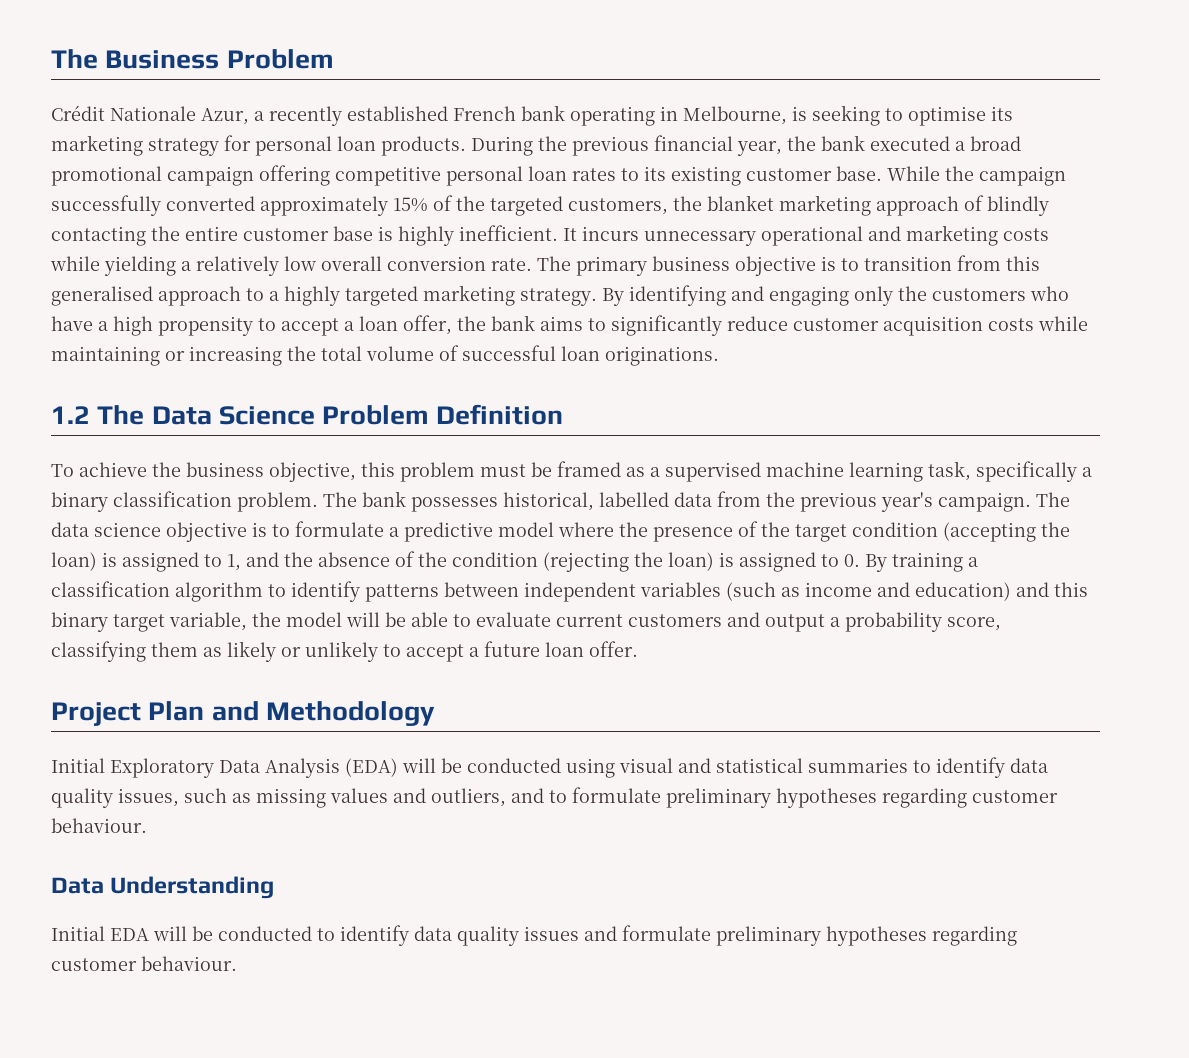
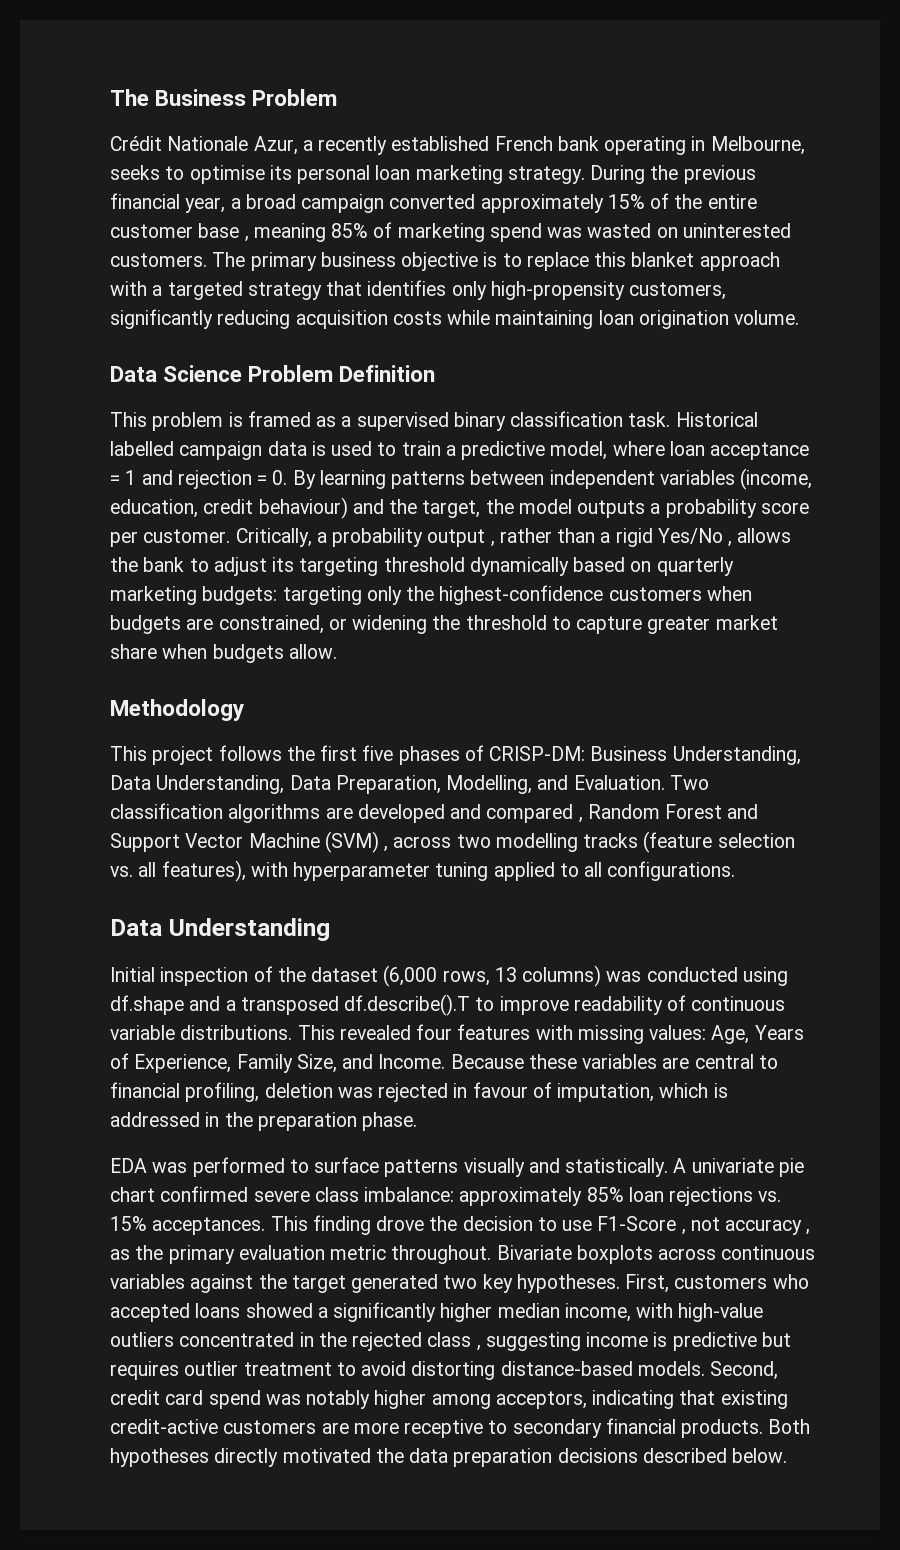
- Crédit Nationale Azur, a recently established French bank operating in Melbourne, is seeking to optimise its marketing strategy for personal loan products.
+ Crédit Nationale Azur, a recently established French bank operating in Melbourne, seeks to optimise its personal loan marketing strategy.
- During the previous financial year, the bank executed a broad promotional campaign offering competitive personal loan rates to its existing customer base. While the campaign successfully converted approximately 15% of the targeted customers, the blanket marketing approach of blindly contacting the entire customer base is highly inefficient. It incurs unnecessary operational and marketing costs while yielding a relatively low overall conversion rate.
+ During the previous financial year, a broad campaign converted approximately 15% of the entire customer base , meaning 85% of marketing spend was wasted on uninterested customers.
- The primary business objective is to transition from this generalised approach to a highly targeted marketing strategy. By identifying and engaging only the customers who have a high propensity to accept a loan offer, the bank aims to significantly reduce customer acquisition costs while maintaining or increasing the total volume of successful loan originations.
- 1.2 The Data Science Problem Definition
- To achieve the business objective, this problem must be framed as a supervised machine learning task, specifically a binary classification problem. The bank possesses historical, labelled data from the previous year's campaign. The data science objective is to formulate a predictive model where the presence of the target condition (accepting the loan) is assigned to 1, and the absence of the condition (rejecting the loan) is assigned to 0. By training a classification algorithm to identify patterns between independent variables (such as income and education) and this binary target variable, the model will be able to evaluate current customers and output a probability score, classifying them as likely or unlikely to accept a future loan offer.
- Project Plan and Methodology
- Initial Exploratory Data Analysis (EDA) will be conducted using visual and statistical summaries to identify data quality issues, such as missing values and outliers, and to formulate preliminary hypotheses regarding customer behaviour.
+ The primary business objective is to replace this blanket approach with a targeted strategy that identifies only high-propensity customers, significantly reducing acquisition costs while maintaining loan origination volume.
+ Data Science Problem Definition
+ This problem is framed as a supervised binary classification task. Historical labelled campaign data is used to train a predictive model, where loan acceptance = 1 and rejection = 0. By learning patterns between independent variables (income, education, credit behaviour) and the target, the model outputs a probability score per customer. Critically, a probability output , rather than a rigid Yes/No , allows the bank to adjust its targeting threshold dynamically based on quarterly marketing budgets: targeting only the highest-confidence customers when budgets are constrained, or widening the threshold to capture greater market share when budgets allow.
+ Methodology
+ This project follows the first five phases of CRISP-DM: Business Understanding, Data Understanding, Data Preparation, Modelling, and Evaluation. Two classification algorithms are developed and compared , Random Forest and Support Vector Machine (SVM) , across two modelling tracks (feature selection vs. all features), with hyperparameter tuning applied to all configurations.
  Data Understanding
- Initial EDA will be conducted to identify data quality issues and formulate preliminary hypotheses regarding customer behaviour.
+ Initial inspection of the dataset (6,000 rows, 13 columns) was conducted using df.shape and a transposed df.describe().T to improve readability of continuous variable distributions. This revealed four features with missing values: Age, Years of Experience, Family Size, and Income. Because these variables are central to financial profiling, deletion was rejected in favour of imputation, which is addressed in the preparation phase.
+ EDA was performed to surface patterns visually and statistically. A univariate pie chart confirmed severe class imbalance: approximately 85% loan rejections vs. 15% acceptances. This finding drove the decision to use F1-Score , not accuracy , as the primary evaluation metric throughout. Bivariate boxplots across continuous variables against the target generated two key hypotheses. First, customers who accepted loans showed a significantly higher median income, with high-value outliers concentrated in the rejected class , suggesting income is predictive but requires outlier treatment to avoid distorting distance-based models. Second, credit card spend was notably higher among acceptors, indicating that existing credit-active customers are more receptive to secondary financial products. Both hypotheses directly motivated the data preparation decisions described below.

